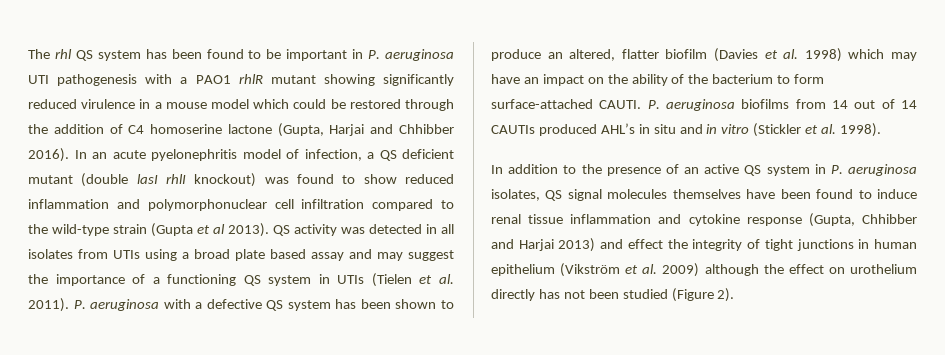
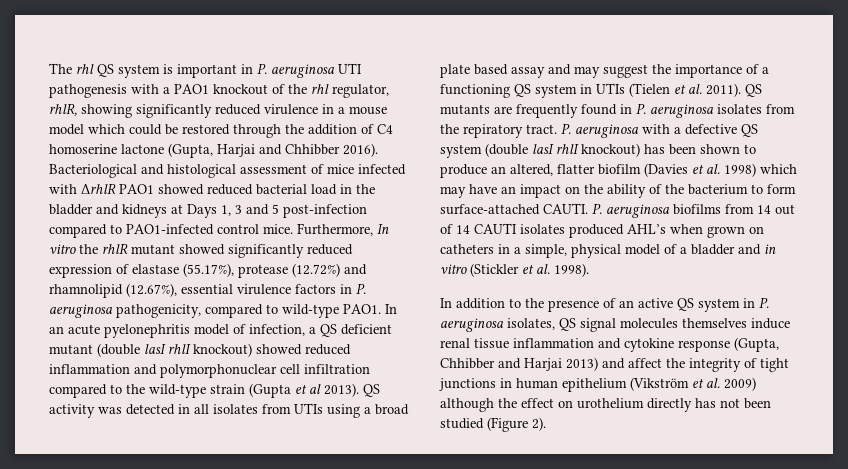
- The rhl QS system has been found to be important in P. aeruginosa UTI pathogenesis with a PAO1 rhlR mutant showing significantly reduced virulence in a mouse model which could be restored through the addition of C4 homoserine lactone (Gupta, Harjai and Chhibber 2016).
+ The rhl QS system is important in P. aeruginosa UTI pathogenesis with a PAO1 knockout of the rhl regulator, rhlR, showing significantly reduced virulence in a mouse model which could be restored through the addition of C4 homoserine lactone (Gupta, Harjai and Chhibber 2016).
+ Bacteriological and histological assessment of mice infected with ΔrhlR PAO1 showed reduced bacterial load in the bladder and kidneys at Days 1, 3 and 5 post-infection compared to PAO1-infected control mice. Furthermore, In vitro the rhlR mutant showed significantly reduced expression of elastase (55.17%), protease (12.72%) and rhamnolipid (12.67%), essential virulence factors in P. aeruginosa pathogenicity, compared to wild-type PAO1.
- In an acute pyelonephritis model of infection, a QS deficient mutant (double lasI rhlI knockout) was found to show reduced inflammation and polymorphonuclear cell infiltration compared to the wild-type strain (Gupta et al 2013).
+ In an acute pyelonephritis model of infection, a QS deficient mutant (double lasI rhlI knockout) showed reduced inflammation and polymorphonuclear cell infiltration compared to the wild-type strain (Gupta et al 2013).
+ QS mutants are frequently found in P. aeruginosa isolates from the repiratory tract.
- P. aeruginosa with a defective QS system has been shown to produce an altered, flatter biofilm (Davies et al. 1998) which may have an impact on the ability of the bacterium to form surface-attached CAUTI.
+ P. aeruginosa with a defective QS system (double lasI rhlI knockout) has been shown to produce an altered, flatter biofilm (Davies et al. 1998) which may have an impact on the ability of the bacterium to form surface-attached CAUTI.
- P. aeruginosa biofilms from 14 out of 14 CAUTIs produced AHL’s in situ and in vitro (Stickler et al. 1998).
+ P. aeruginosa biofilms from 14 out of 14 CAUTI isolates produced AHL’s when grown on catheters in a simple, physical model of a bladder and in vitro (Stickler et al. 1998).
- In addition to the presence of an active QS system in P. aeruginosa isolates, QS signal molecules themselves have been found to induce renal tissue inflammation and cytokine response (Gupta, Chhibber and Harjai 2013) and effect the integrity of tight junctions in human epithelium (Vikström et al. 2009) although the effect on urothelium directly has not been studied (Figure 2).
+ In addition to the presence of an active QS system in P. aeruginosa isolates, QS signal molecules themselves induce renal tissue inflammation and cytokine response (Gupta, Chhibber and Harjai 2013) and affect the integrity of tight junctions in human epithelium (Vikström et al. 2009) although the effect on urothelium directly has not been studied (Figure 2).

